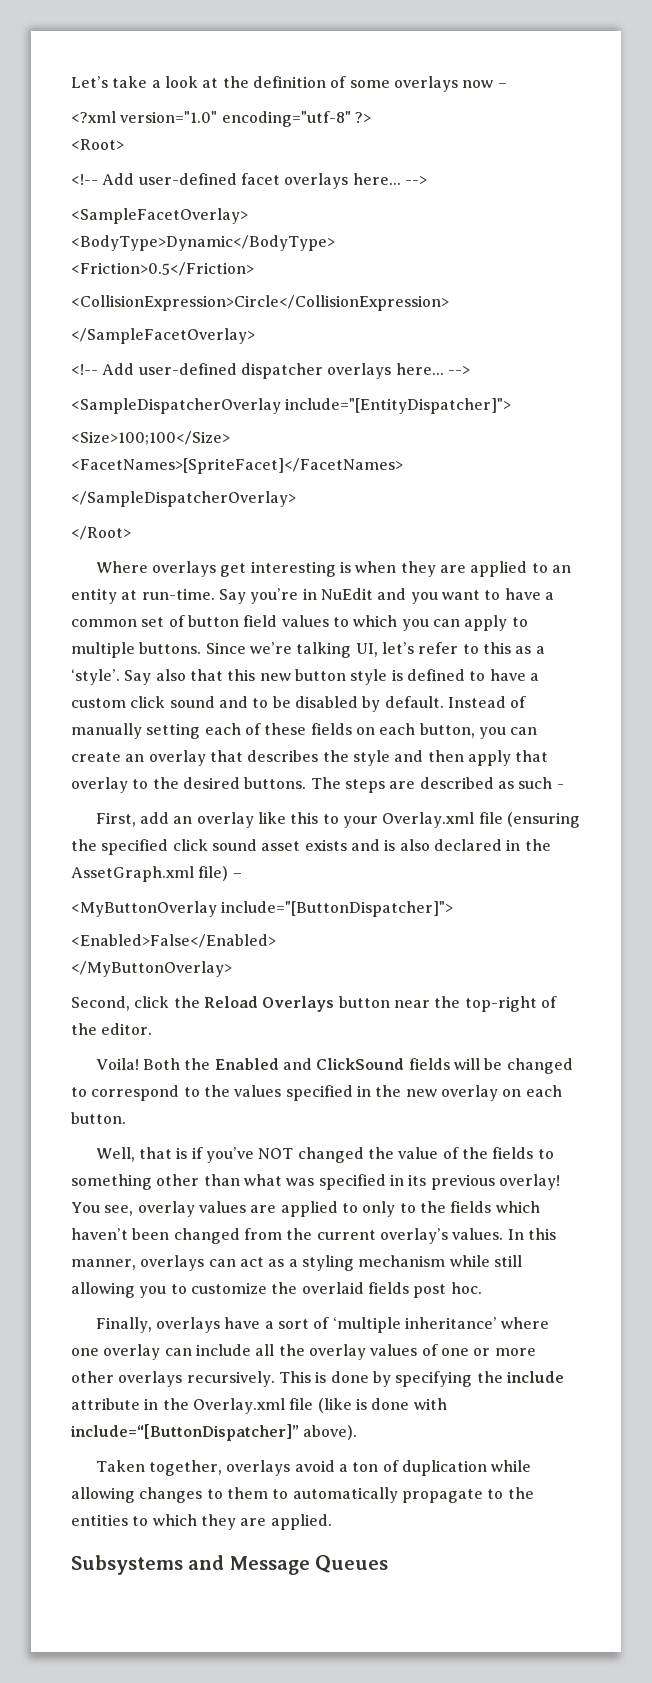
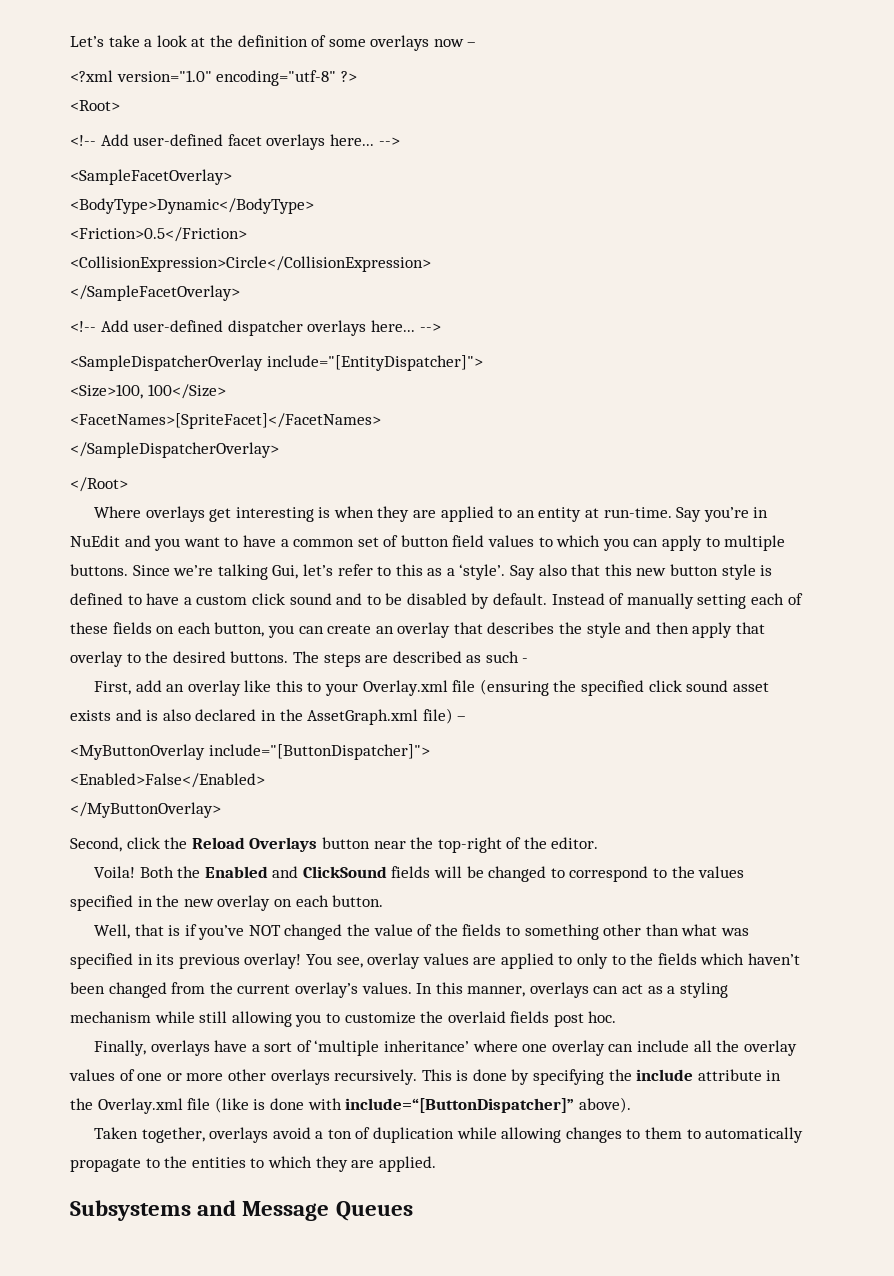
- <Size>100;100</Size>
+ <Size>100, 100</Size>
- Since we’re talking UI, let’s refer to this as a ‘style’.
+ Since we’re talking Gui, let’s refer to this as a ‘style’.

